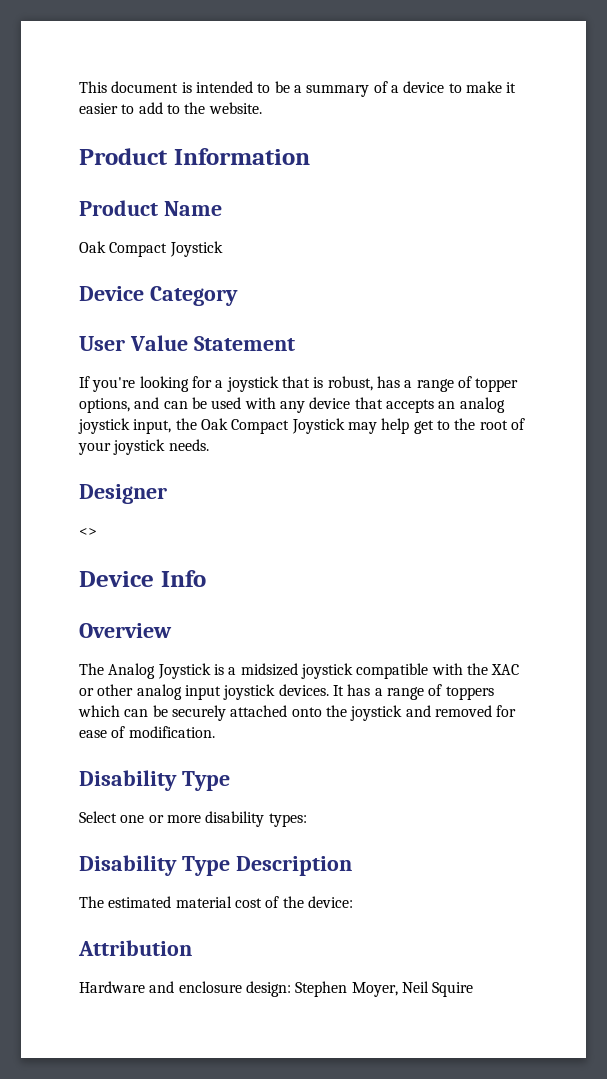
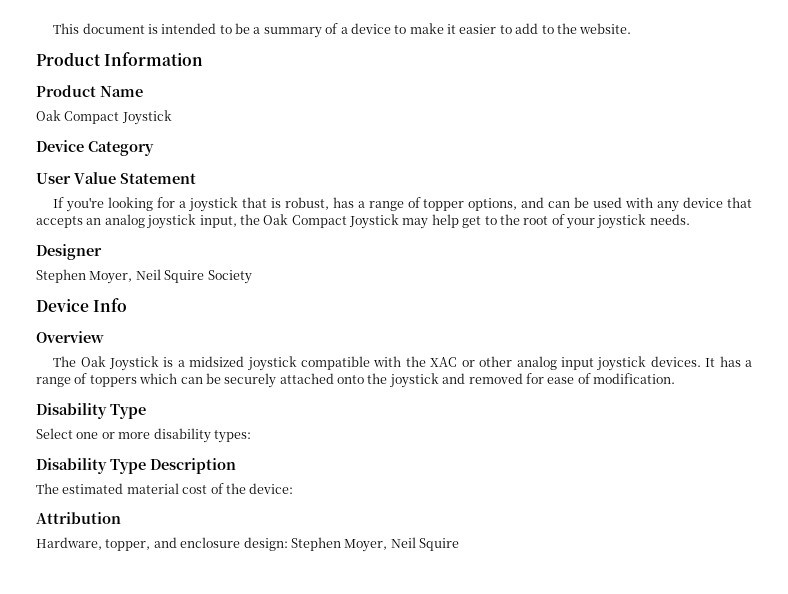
- <>
+ Stephen Moyer, Neil Squire Society
- The Analog Joystick is a midsized joystick compatible with the XAC or other analog input joystick devices.
+ The Oak Joystick is a midsized joystick compatible with the XAC or other analog input joystick devices.
- Hardware and enclosure design: Stephen Moyer, Neil Squire
+ Hardware, topper, and enclosure design: Stephen Moyer, Neil Squire

